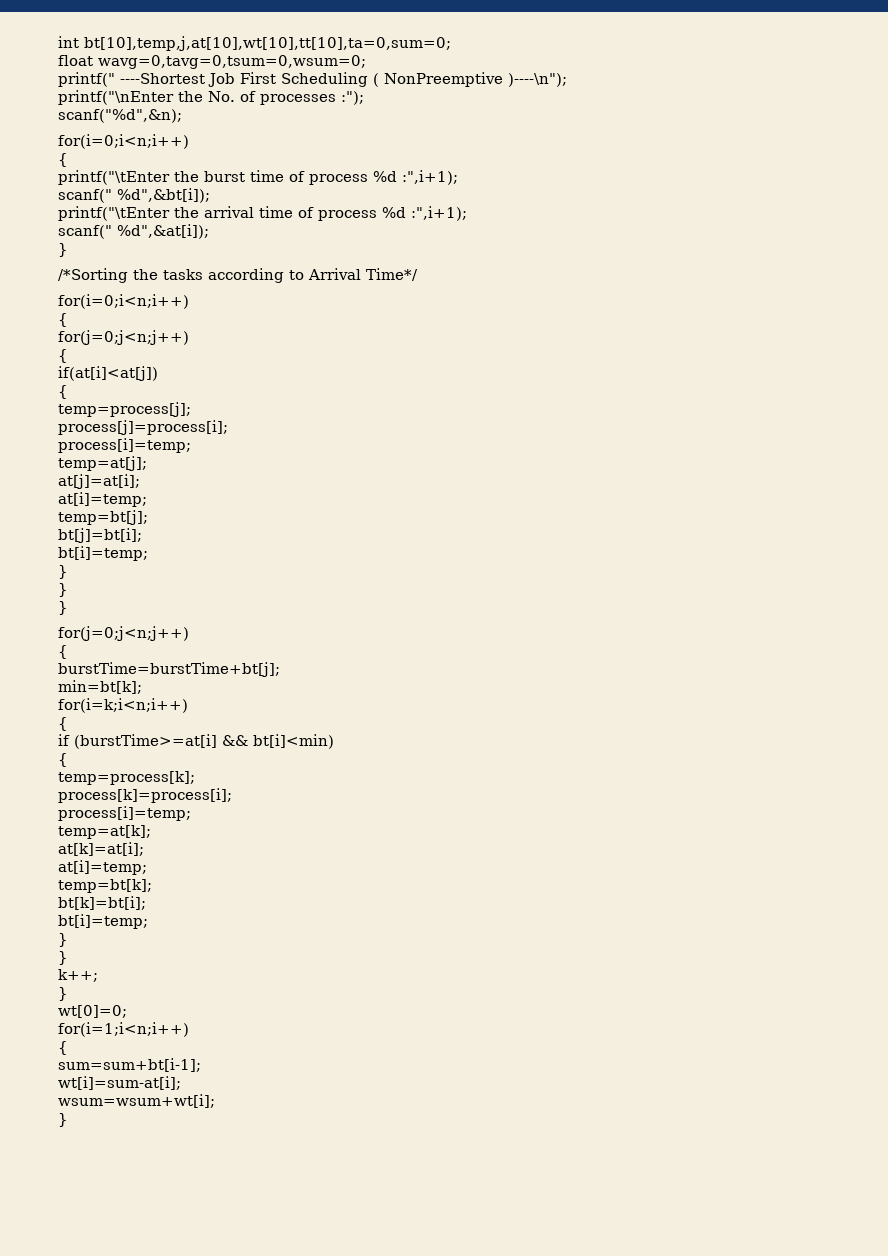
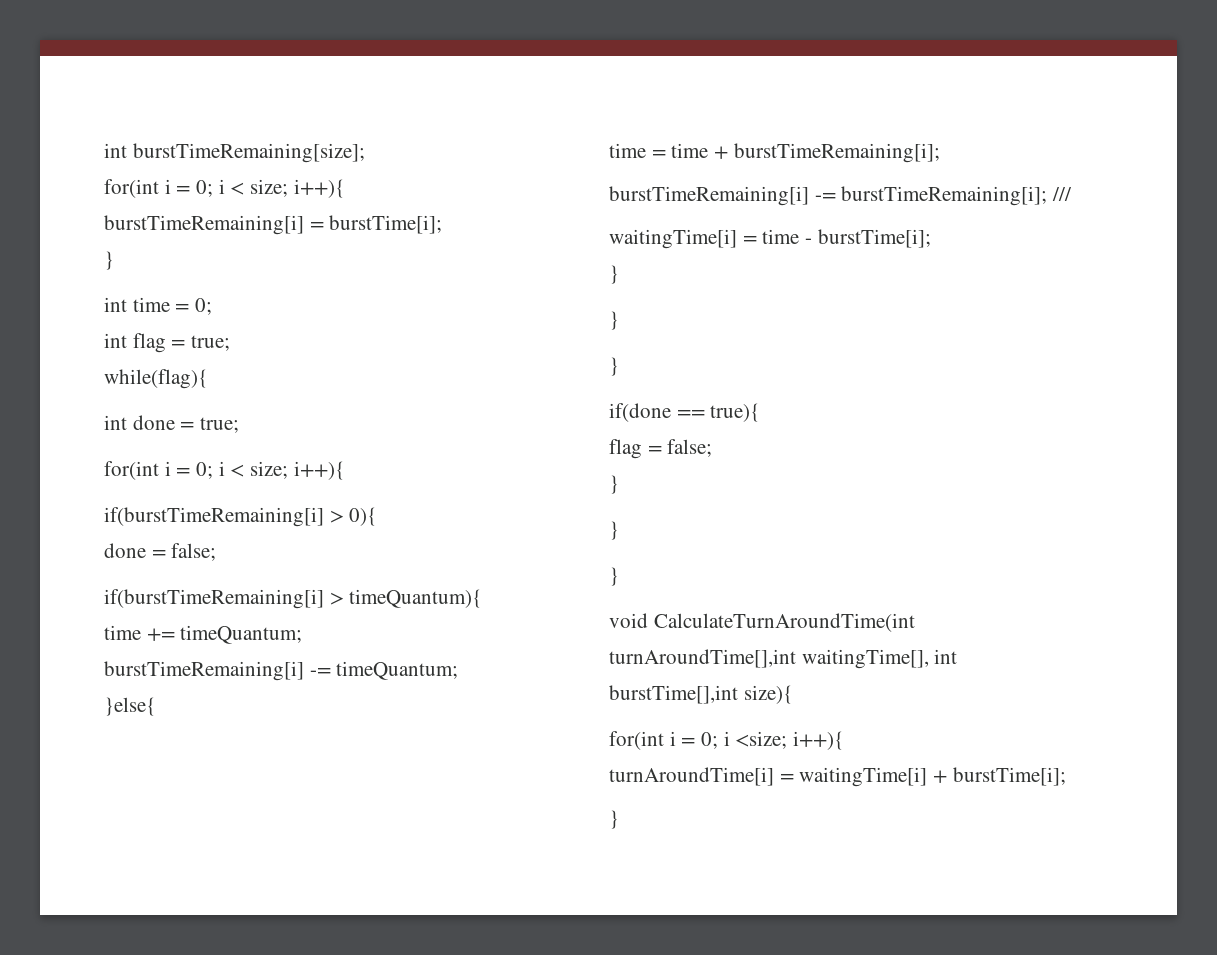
- int bt[10],temp,j,at[10],wt[10],tt[10],ta=0,sum=0;
- float wavg=0,tavg=0,tsum=0,wsum=0;
- printf(" ----Shortest Job First Scheduling ( NonPreemptive )----\n");
- printf("\nEnter the No. of processes :");
- scanf("%d",&n);
- for(i=0;i<n;i++)
- {
- printf("\tEnter the burst time of process %d :",i+1);
- scanf(" %d",&bt[i]);
- printf("\tEnter the arrival time of process %d :",i+1);
- scanf(" %d",&at[i]);
+ int burstTimeRemaining[size];
+ for(int i = 0; i < size; i++){
+ burstTimeRemaining[i] = burstTime[i];
  }
- /*Sorting the tasks according to Arrival Time*/
- for(i=0;i<n;i++)
- {
- for(j=0;j<n;j++)
- {
- if(at[i]<at[j])
- {
- temp=process[j];
- process[j]=process[i];
- process[i]=temp;
- temp=at[j];
- at[j]=at[i];
- at[i]=temp;
- temp=bt[j];
- bt[j]=bt[i];
- bt[i]=temp;
+ int time = 0;
+ int flag = true;
+ while(flag){
+ int done = true;
+ for(int i = 0; i < size; i++){
+ if(burstTimeRemaining[i] > 0){
+ done = false;
+ if(burstTimeRemaining[i] > timeQuantum){
+ time += timeQuantum;
+ burstTimeRemaining[i] -= timeQuantum;
+ }else{
+ time = time + burstTimeRemaining[i];
+ burstTimeRemaining[i] -= burstTimeRemaining[i]; ///
+ waitingTime[i] = time - burstTime[i];
  }
  }
  }
- for(j=0;j<n;j++)
- {
- burstTime=burstTime+bt[j];
- min=bt[k];
- for(i=k;i<n;i++)
- {
- if (burstTime>=at[i] && bt[i]<min)
- {
- temp=process[k];
- process[k]=process[i];
- process[i]=temp;
- temp=at[k];
- at[k]=at[i];
- at[i]=temp;
- temp=bt[k];
- bt[k]=bt[i];
- bt[i]=temp;
+ if(done == true){
+ flag = false;
  }
  }
- k++;
  }
- wt[0]=0;
- for(i=1;i<n;i++)
- {
- sum=sum+bt[i-1];
- wt[i]=sum-at[i];
- wsum=wsum+wt[i];
+ void CalculateTurnAroundTime(int turnAroundTime[],int waitingTime[], int burstTime[],int size){
+ for(int i = 0; i <size; i++){
+ turnAroundTime[i] = waitingTime[i] + burstTime[i];

